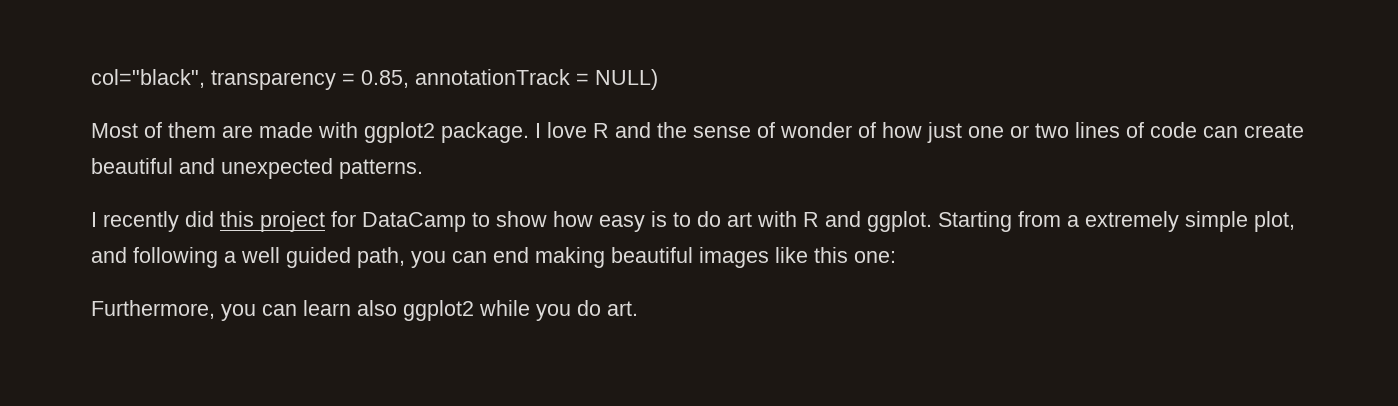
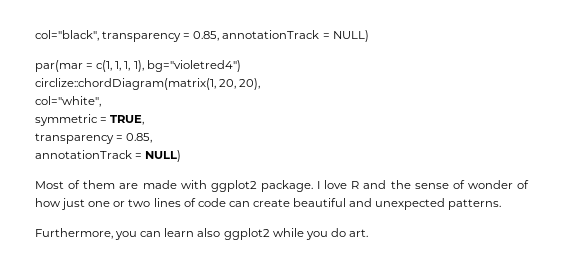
+ par(mar = c(1, 1, 1, 1), bg="violetred4")
+ circlize::chordDiagram(matrix(1, 20, 20),
+ col="white",
+ symmetric = TRUE,
+ transparency = 0.85,
+ annotationTrack = NULL)
- I recently did this project for DataCamp to show how easy is to do art with R and ggplot. Starting from a extremely simple plot, and following a well guided path, you can end making beautiful images like this one:

